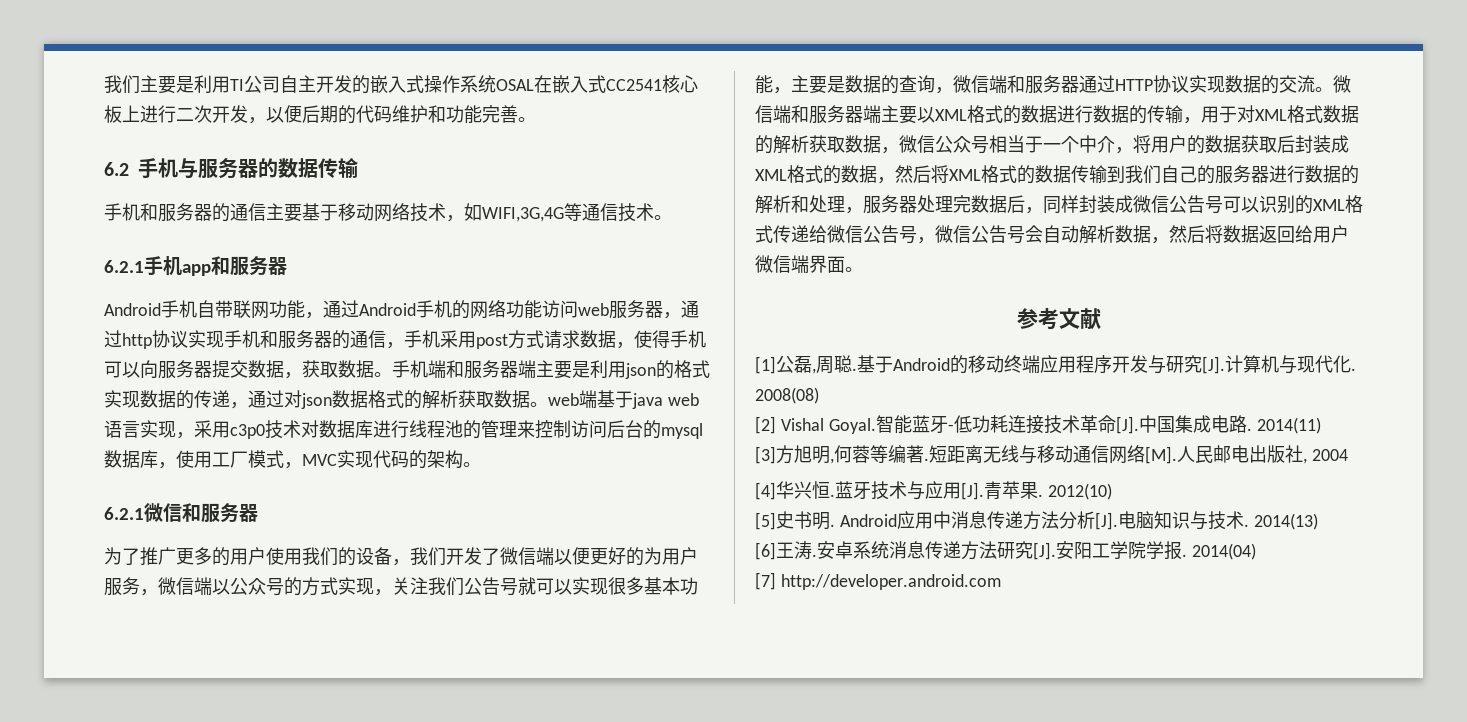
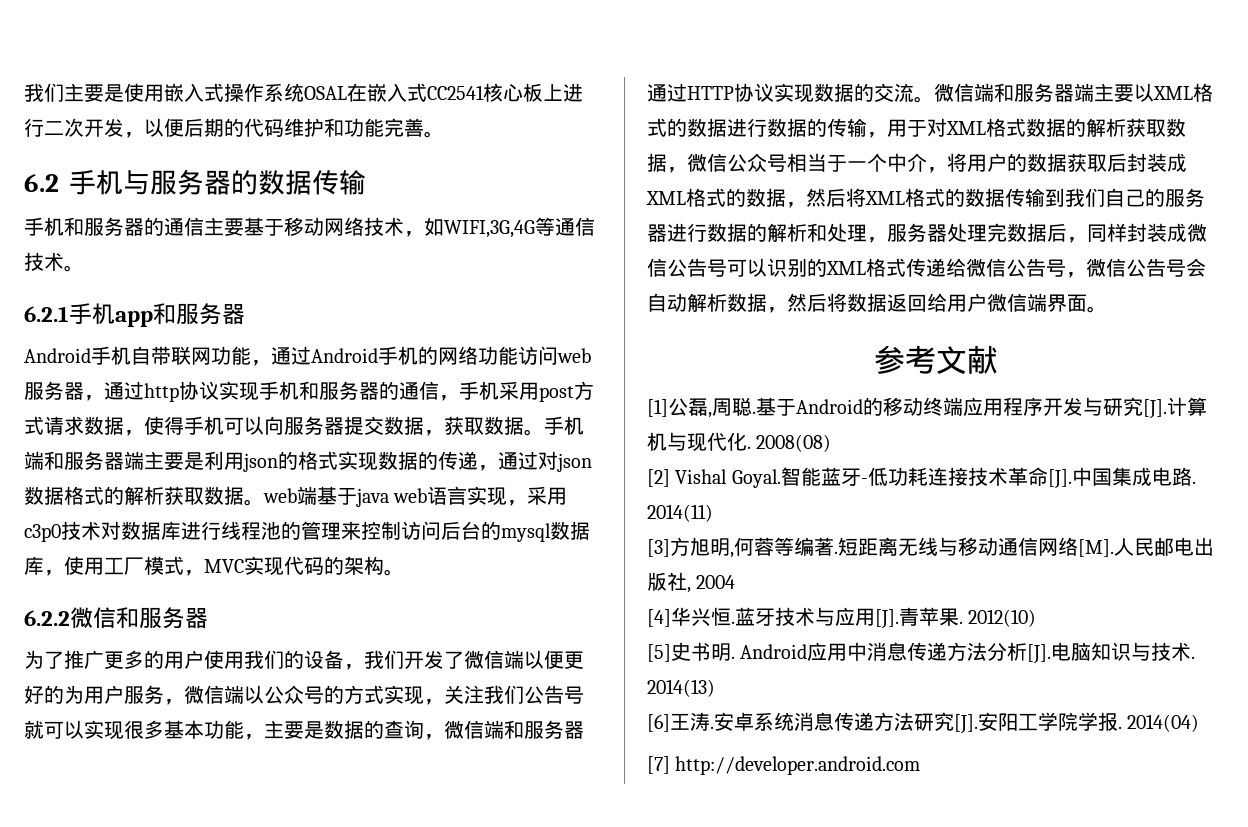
- 我们主要是利用TI公司自主开发的嵌入式操作系统OSAL在嵌入式CC2541核心板上进行二次开发，以便后期的代码维护和功能完善。
+ 我们主要是使用嵌入式操作系统OSAL在嵌入式CC2541核心板上进行二次开发，以便后期的代码维护和功能完善。
- 6.2.1微信和服务器
+ 6.2.2微信和服务器

